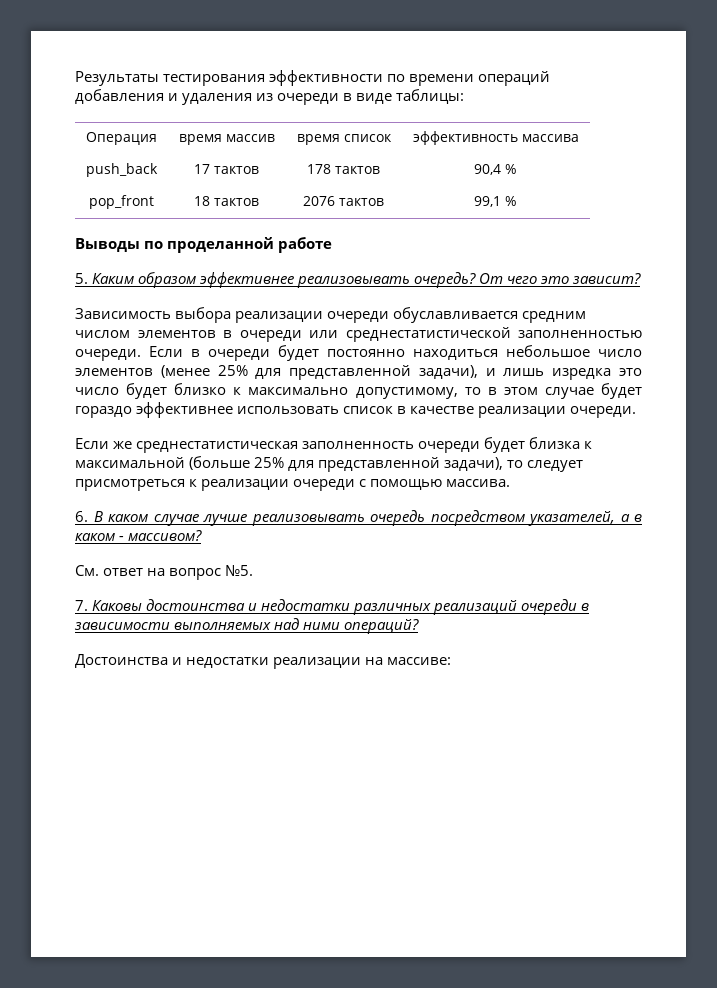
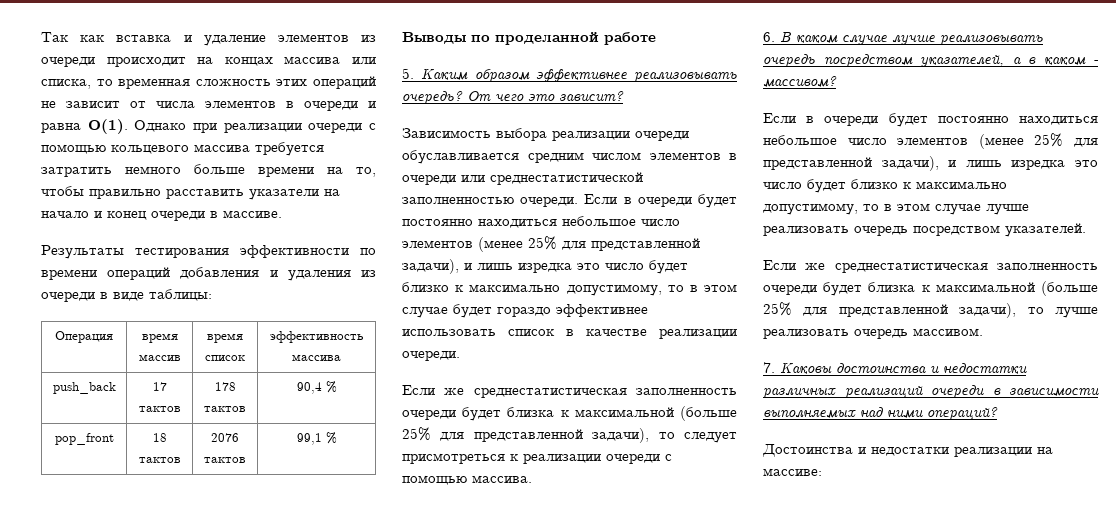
+ Так как вставка и удаление элементов из очереди происходит на концах массива или списка, то временная сложность этих операций не зависит от числа элементов в очереди и равна O(1). Однако при реализации очереди с помощью кольцевого массива требуется затратить немного больше времени на то, чтобы правильно расставить указатели на начало и конец очереди в массиве.
- См. ответ на вопрос №5.
+ Если в очереди будет постоянно находиться небольшое число элементов (менее 25% для представленной задачи), и лишь изредка это число будет близко к максимально допустимому, то в этом случае лучше реализовать очередь посредством указателей.
+ Если же среднестатистическая заполненность очереди будет близка к максимальной (больше 25% для представленной задачи), то лучше реализовать очередь массивом.

